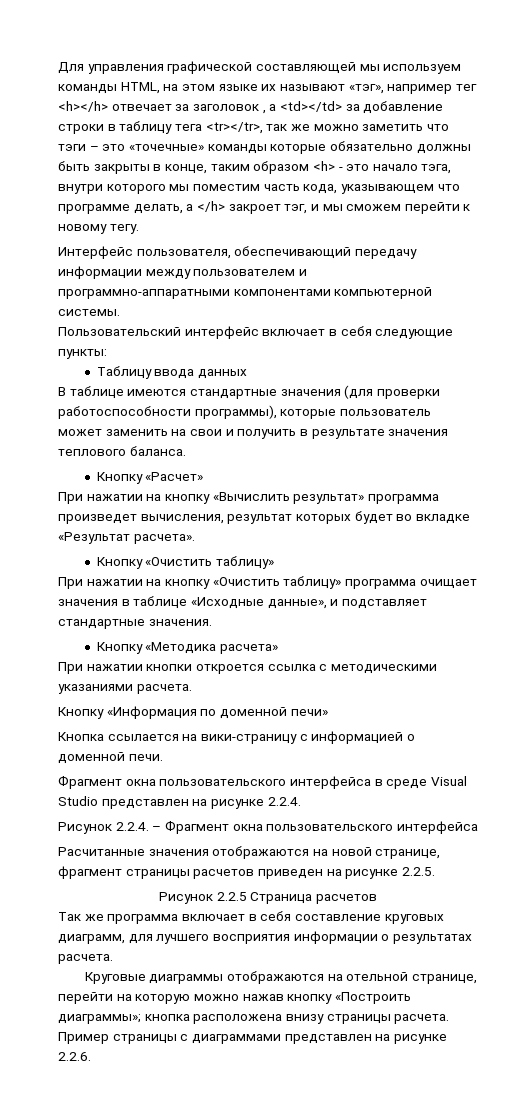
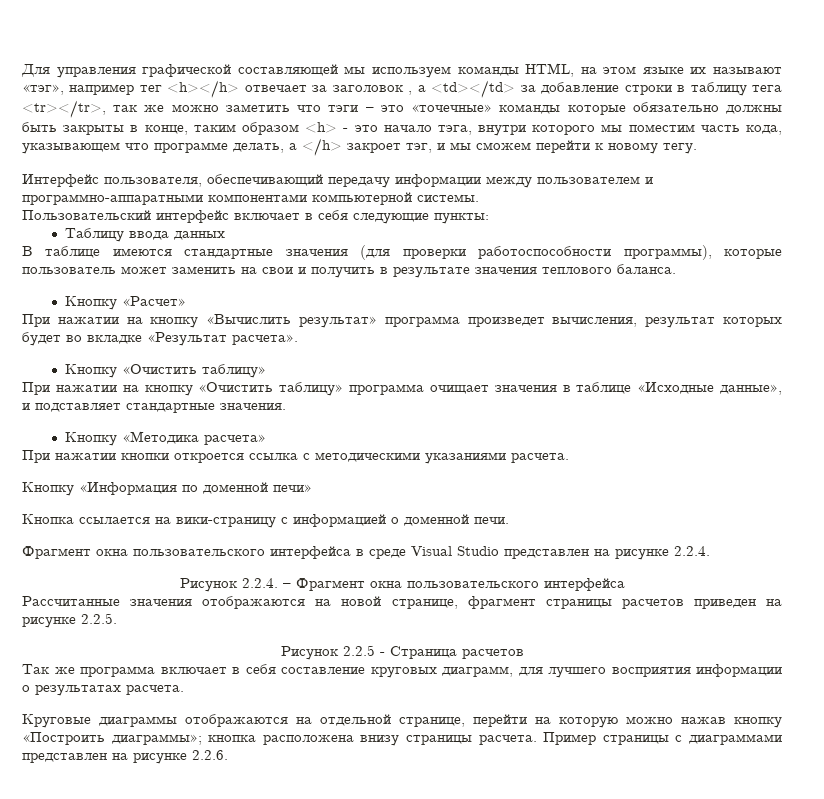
- Расчитанные значения отображаются на новой странице, фрагмент страницы расчетов приведен на рисунке 2.2.5.
+ Рассчитанные значения отображаются на новой странице, фрагмент страницы расчетов приведен на рисунке 2.2.5.
- Рисунок 2.2.5 Страница расчетов
+ Рисунок 2.2.5 - Страница расчетов
- Круговые диаграммы отображаются на отельной странице, перейти на которую можно нажав кнопку «Построить диаграммы»; кнопка расположена внизу страницы расчета.
+ Круговые диаграммы отображаются на отдельной странице, перейти на которую можно нажав кнопку «Построить диаграммы»; кнопка расположена внизу страницы расчета.

